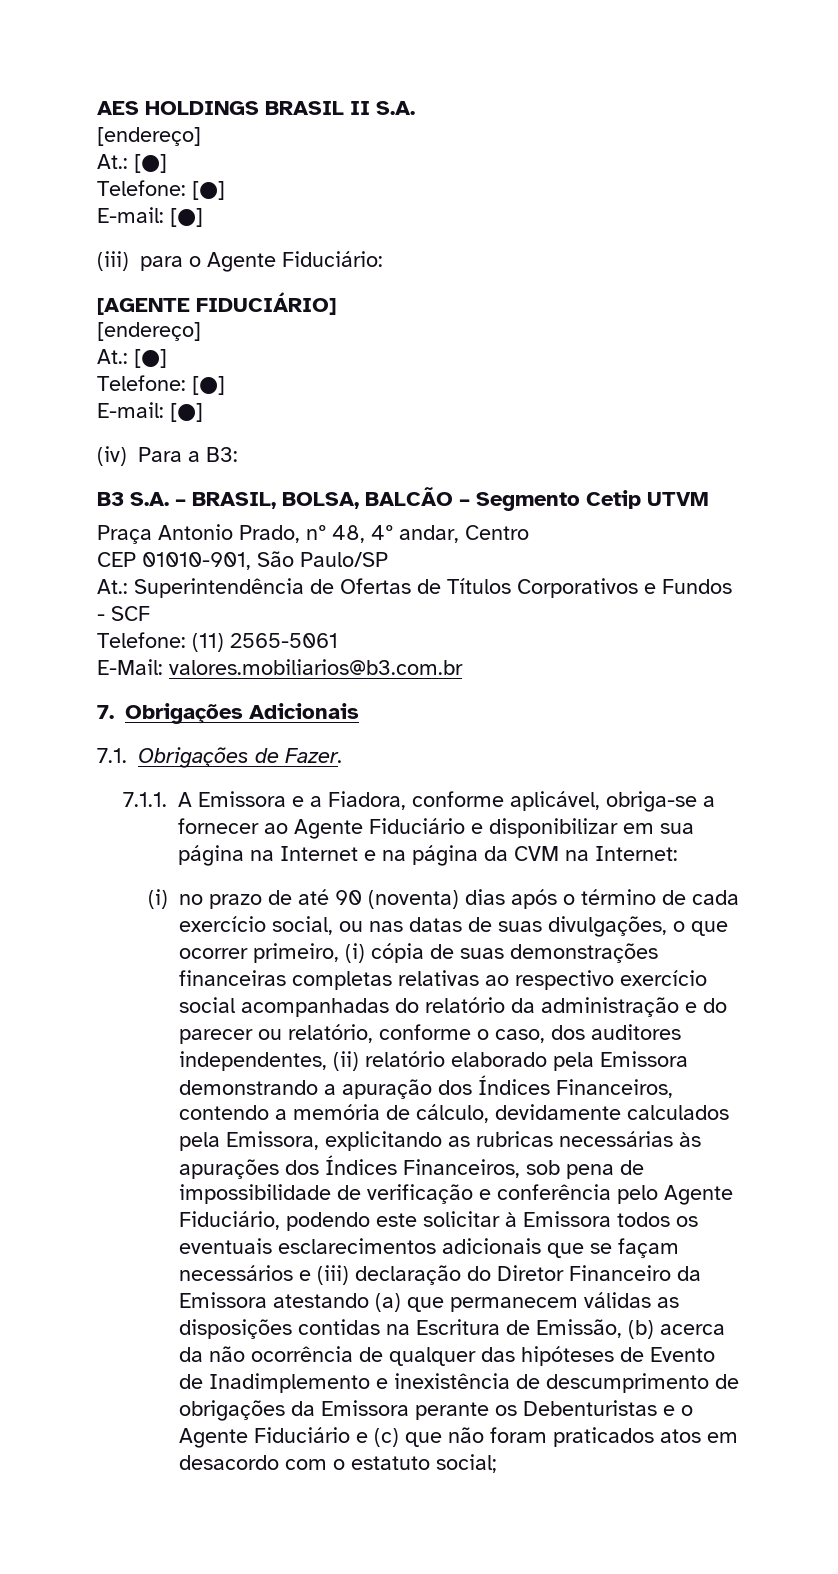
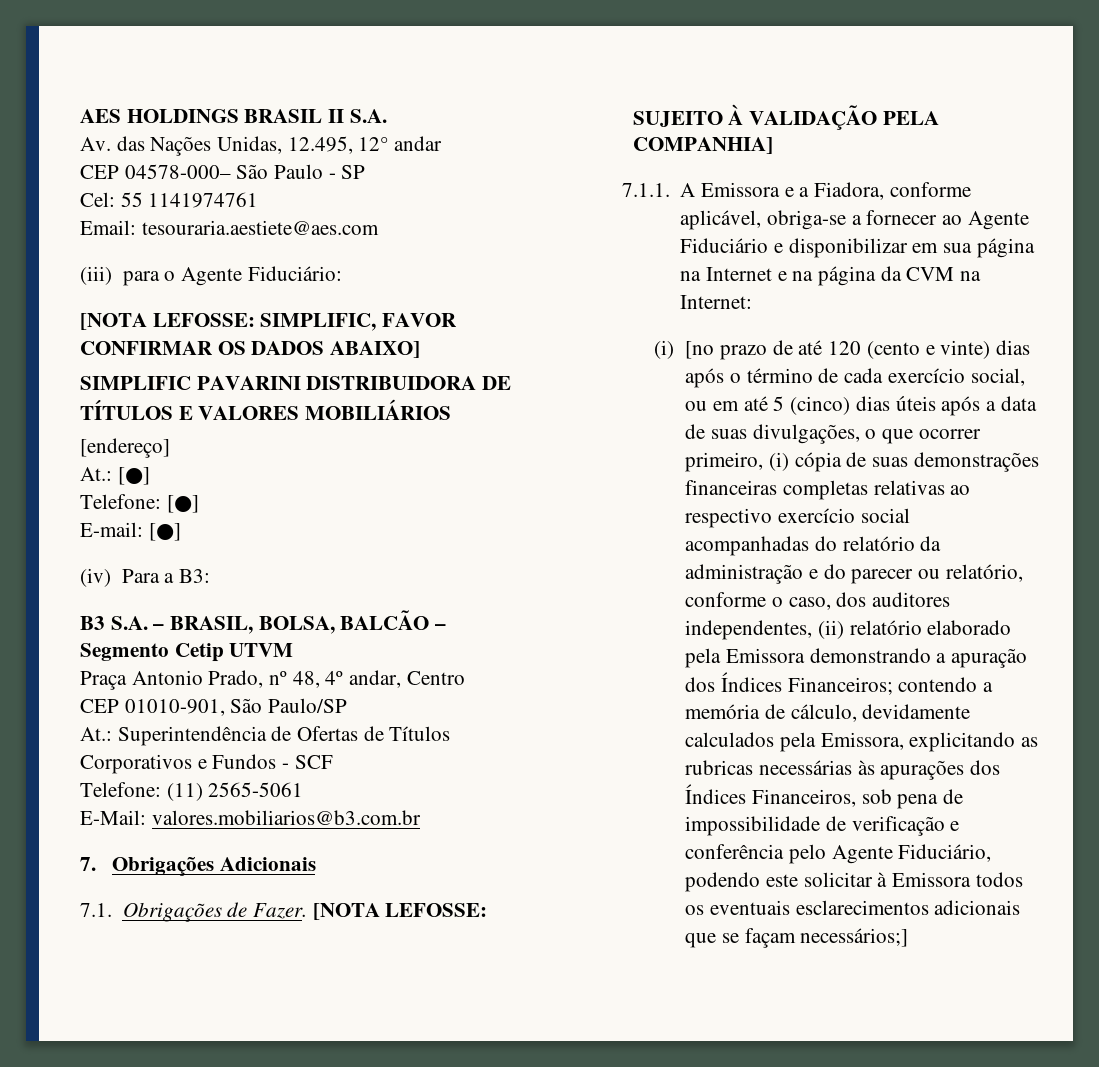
  AES HOLDINGS BRASIL II S.A.
- [endereço]
- At.: [●]
- Telefone: [●]
- E-mail: [●]
+ Av. das Nações Unidas, 12.495, 12° andar
+ CEP 04578-000– São Paulo - SP
+ Cel: 55 1141974761
+ Email: tesouraria.aestiete@aes.com
- [AGENTE FIDUCIÁRIO]
+ [NOTA LEFOSSE: SIMPLIFIC, FAVOR CONFIRMAR OS DADOS ABAIXO]
+ SIMPLIFIC PAVARINI DISTRIBUIDORA DE TÍTULOS E VALORES MOBILIÁRIOS
+ [NOTA LEFOSSE: SUJEITO À VALIDAÇÃO PELA COMPANHIA]
- (i) no prazo de até 90 (noventa) dias após o término de cada exercício social, ou nas datas de suas divulgações, o que ocorrer primeiro, (i) cópia de suas demonstrações financeiras completas relativas ao respectivo exercício social acompanhadas do relatório da administração e do parecer ou relatório, conforme o caso, dos auditores independentes, (ii) relatório elaborado pela Emissora demonstrando a apuração dos Índices Financeiros, contendo a memória de cálculo, devidamente calculados pela Emissora, explicitando as rubricas necessárias às apurações dos Índices Financeiros, sob pena de impossibilidade de verificação e conferência pelo Agente Fiduciário, podendo este solicitar à Emissora todos os eventuais esclarecimentos adicionais que se façam necessários e (iii) declaração do Diretor Financeiro da Emissora atestando (a) que permanecem válidas as disposições contidas na Escritura de Emissão, (b) acerca da não ocorrência de qualquer das hipóteses de Evento de Inadimplemento e inexistência de descumprimento de obrigações da Emissora perante os Debenturistas e o Agente Fiduciário e (c) que não foram praticados atos em desacordo com o estatuto social;
+ (i) [no prazo de até 120 (cento e vinte) dias após o término de cada exercício social, ou em até 5 (cinco) dias úteis após a data de suas divulgações, o que ocorrer primeiro, (i) cópia de suas demonstrações financeiras completas relativas ao respectivo exercício social acompanhadas do relatório da administração e do parecer ou relatório, conforme o caso, dos auditores independentes, (ii) relatório elaborado pela Emissora demonstrando a apuração dos Índices Financeiros; contendo a memória de cálculo, devidamente calculados pela Emissora, explicitando as rubricas necessárias às apurações dos Índices Financeiros, sob pena de impossibilidade de verificação e conferência pelo Agente Fiduciário, podendo este solicitar à Emissora todos os eventuais esclarecimentos adicionais que se façam necessários;]

